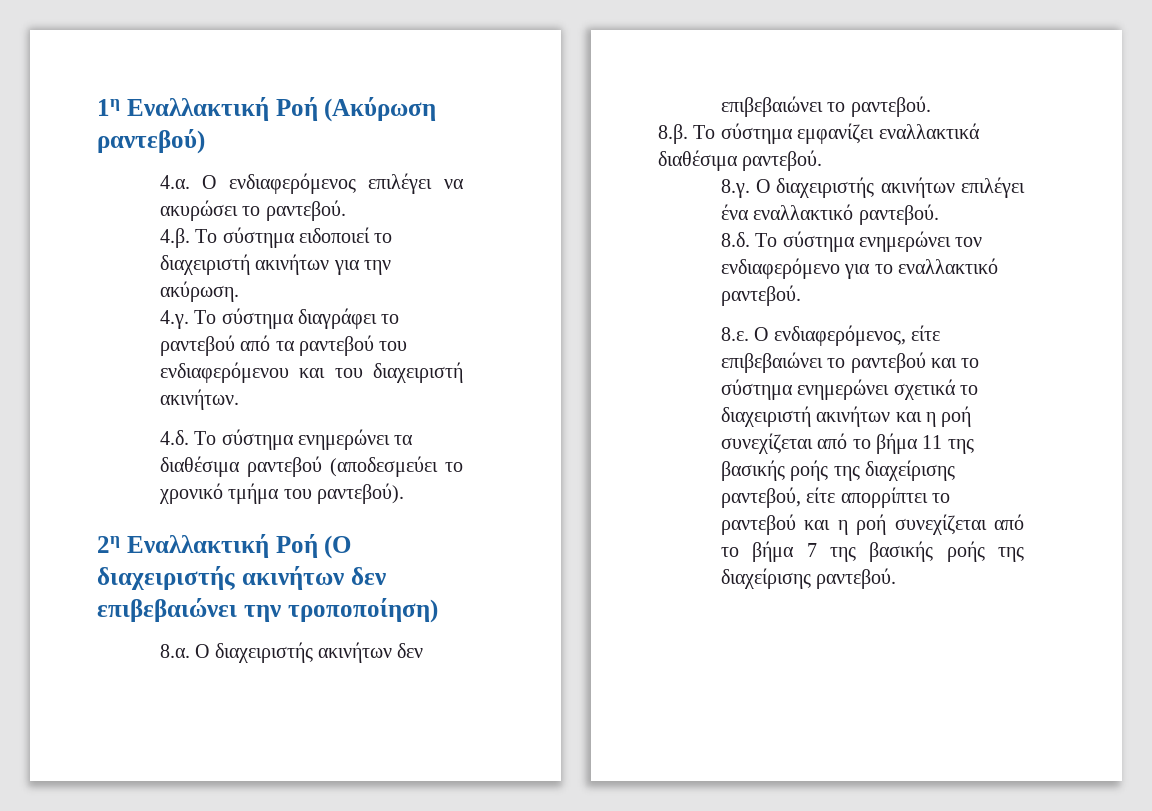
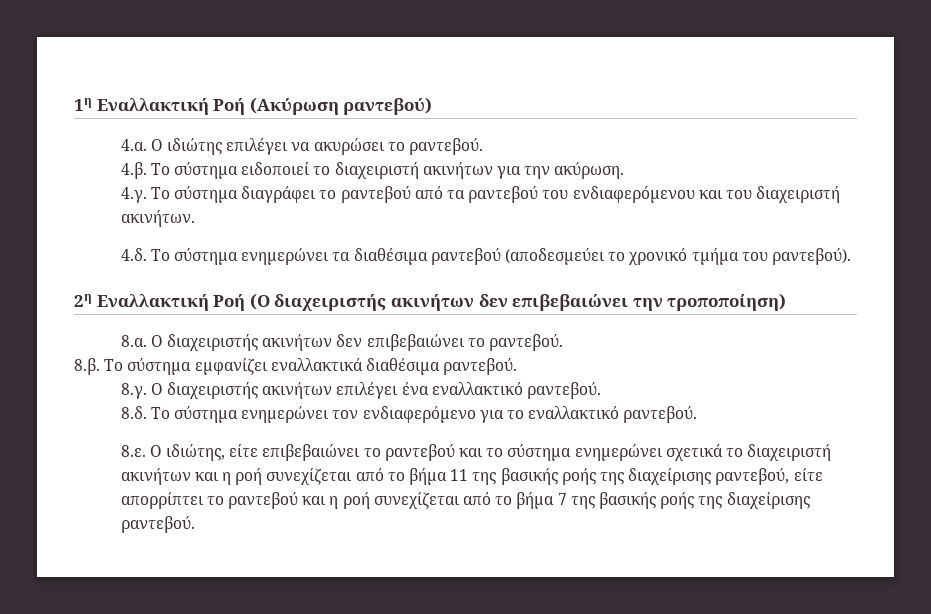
- 4.α. Ο ενδιαφερόμενος επιλέγει να ακυρώσει το ραντεβού.
+ 4.α. Ο ιδιώτης επιλέγει να ακυρώσει το ραντεβού.
- 8.ε. Ο ενδιαφερόμενος, είτε επιβεβαιώνει το ραντεβού και το σύστημα ενημερώνει σχετικά το διαχειριστή ακινήτων και η ροή συνεχίζεται από το βήμα 11 της βασικής ροής της διαχείρισης ραντεβού, είτε απορρίπτει το ραντεβού και η ροή συνεχίζεται από το βήμα 7 της βασικής ροής της διαχείρισης ραντεβού.
+ 8.ε. Ο ιδιώτης, είτε επιβεβαιώνει το ραντεβού και το σύστημα ενημερώνει σχετικά το διαχειριστή ακινήτων και η ροή συνεχίζεται από το βήμα 11 της βασικής ροής της διαχείρισης ραντεβού, είτε απορρίπτει το ραντεβού και η ροή συνεχίζεται από το βήμα 7 της βασικής ροής της διαχείρισης ραντεβού.

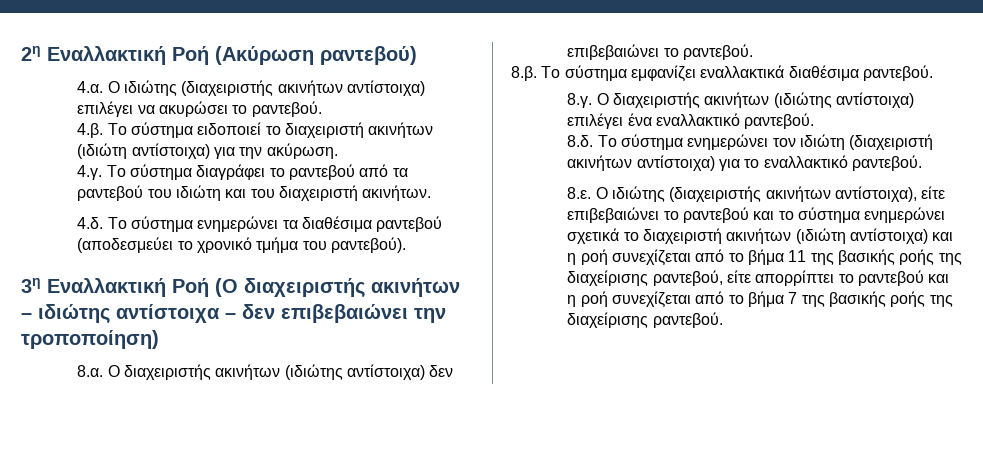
- 1η Εναλλακτική Ροή (Ακύρωση ραντεβού)
+ 2η Εναλλακτική Ροή (Ακύρωση ραντεβού)
- 4.α. Ο ιδιώτης επιλέγει να ακυρώσει το ραντεβού.
+ 4.α. Ο ιδιώτης (διαχειριστής ακινήτων αντίστοιχα) επιλέγει να ακυρώσει το ραντεβού.
- 4.β. Το σύστημα ειδοποιεί το διαχειριστή ακινήτων για την ακύρωση.
+ 4.β. Το σύστημα ειδοποιεί το διαχειριστή ακινήτων (ιδιώτη αντίστοιχα) για την ακύρωση.
- 4.γ. Το σύστημα διαγράφει το ραντεβού από τα ραντεβού του ενδιαφερόμενου και του διαχειριστή ακινήτων.
+ 4.γ. Το σύστημα διαγράφει το ραντεβού από τα ραντεβού του ιδιώτη και του διαχειριστή ακινήτων.
- 2η Εναλλακτική Ροή (Ο διαχειριστής ακινήτων δεν επιβεβαιώνει την τροποποίηση)
+ 3η Εναλλακτική Ροή (Ο διαχειριστής ακινήτων – ιδιώτης αντίστοιχα – δεν επιβεβαιώνει την τροποποίηση)
- 8.α. Ο διαχειριστής ακινήτων δεν επιβεβαιώνει το ραντεβού.
+ 8.α. Ο διαχειριστής ακινήτων (ιδιώτης αντίστοιχα) δεν επιβεβαιώνει το ραντεβού.
- 8.γ. Ο διαχειριστής ακινήτων επιλέγει ένα εναλλακτικό ραντεβού.
+ 8.γ. Ο διαχειριστής ακινήτων (ιδιώτης αντίστοιχα) επιλέγει ένα εναλλακτικό ραντεβού.
- 8.δ. Το σύστημα ενημερώνει τον ενδιαφερόμενο για το εναλλακτικό ραντεβού.
+ 8.δ. Το σύστημα ενημερώνει τον ιδιώτη (διαχειριστή ακινήτων αντίστοιχα) για το εναλλακτικό ραντεβού.
- 8.ε. Ο ιδιώτης, είτε επιβεβαιώνει το ραντεβού και το σύστημα ενημερώνει σχετικά το διαχειριστή ακινήτων και η ροή συνεχίζεται από το βήμα 11 της βασικής ροής της διαχείρισης ραντεβού, είτε απορρίπτει το ραντεβού και η ροή συνεχίζεται από το βήμα 7 της βασικής ροής της διαχείρισης ραντεβού.
+ 8.ε. Ο ιδιώτης (διαχειριστής ακινήτων αντίστοιχα), είτε επιβεβαιώνει το ραντεβού και το σύστημα ενημερώνει σχετικά το διαχειριστή ακινήτων (ιδιώτη αντίστοιχα) και η ροή συνεχίζεται από το βήμα 11 της βασικής ροής της διαχείρισης ραντεβού, είτε απορρίπτει το ραντεβού και η ροή συνεχίζεται από το βήμα 7 της βασικής ροής της διαχείρισης ραντεβού.

